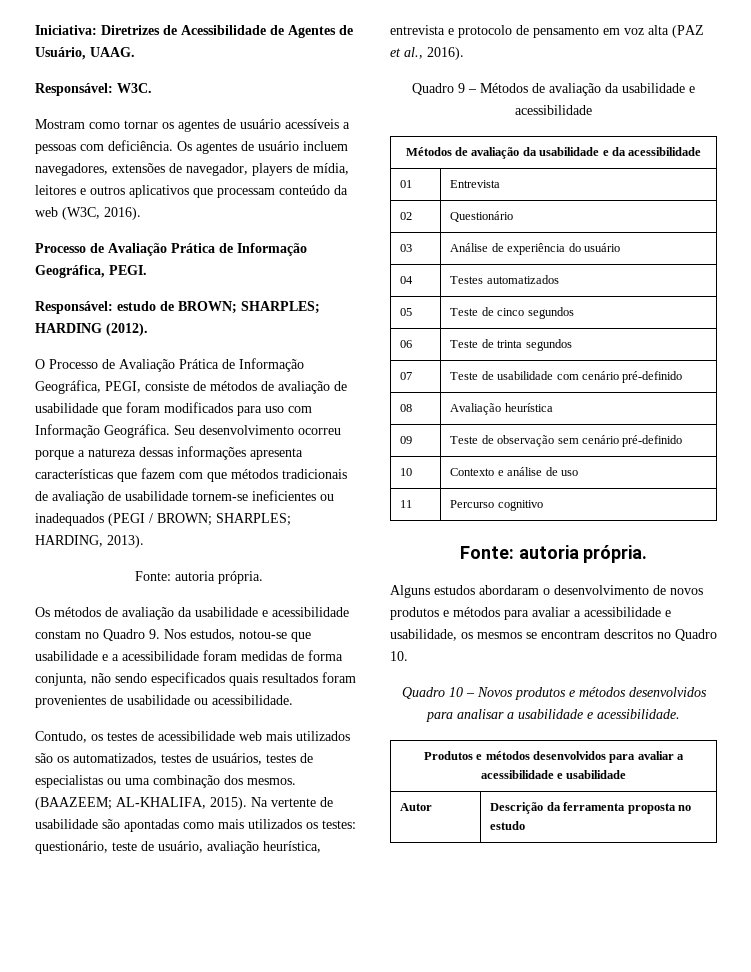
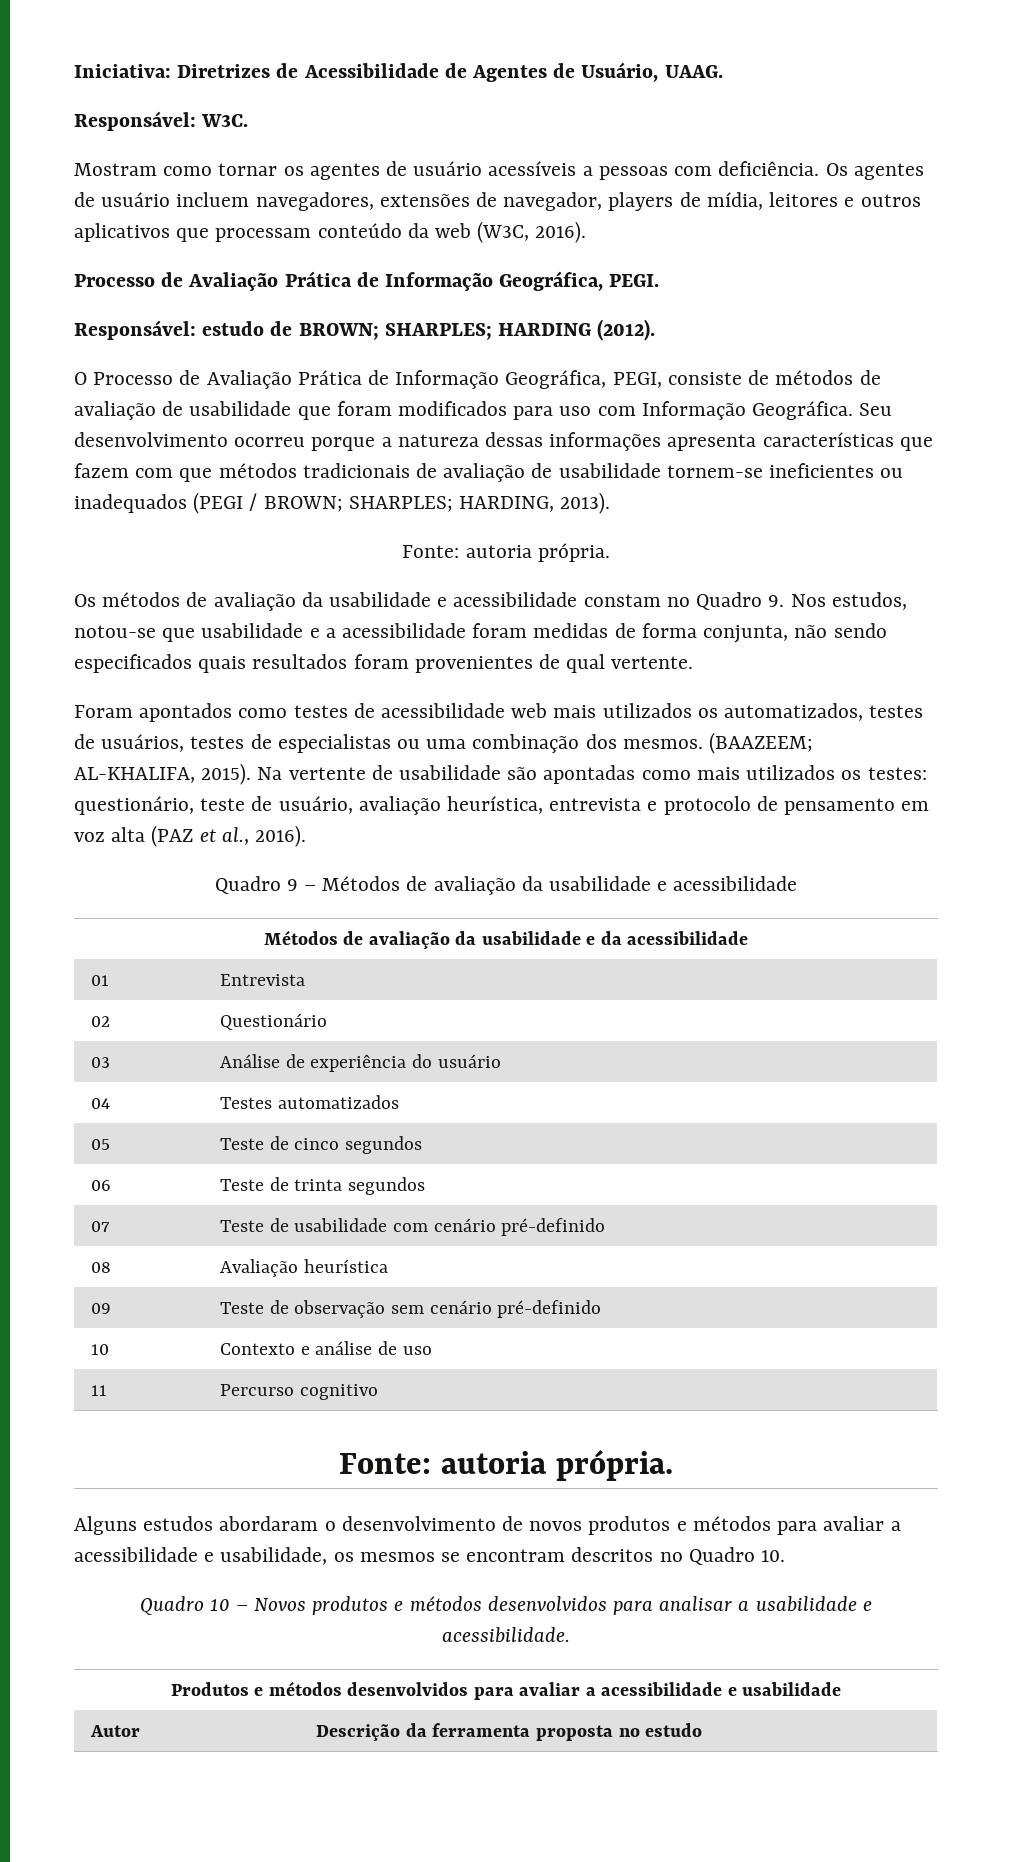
- Os métodos de avaliação da usabilidade e acessibilidade constam no Quadro 9. Nos estudos, notou-se que usabilidade e a acessibilidade foram medidas de forma conjunta, não sendo especificados quais resultados foram provenientes de usabilidade ou acessibilidade.
- Contudo, os testes de acessibilidade web mais utilizados são os automatizados, testes de usuários, testes de especialistas ou uma combinação dos mesmos.
+ Os métodos de avaliação da usabilidade e acessibilidade constam no Quadro 9. Nos estudos, notou-se que usabilidade e a acessibilidade foram medidas de forma conjunta, não sendo especificados quais resultados foram provenientes de qual vertente.
+ Foram apontados como testes de acessibilidade web mais utilizados os automatizados, testes de usuários, testes de especialistas ou uma combinação dos mesmos.

